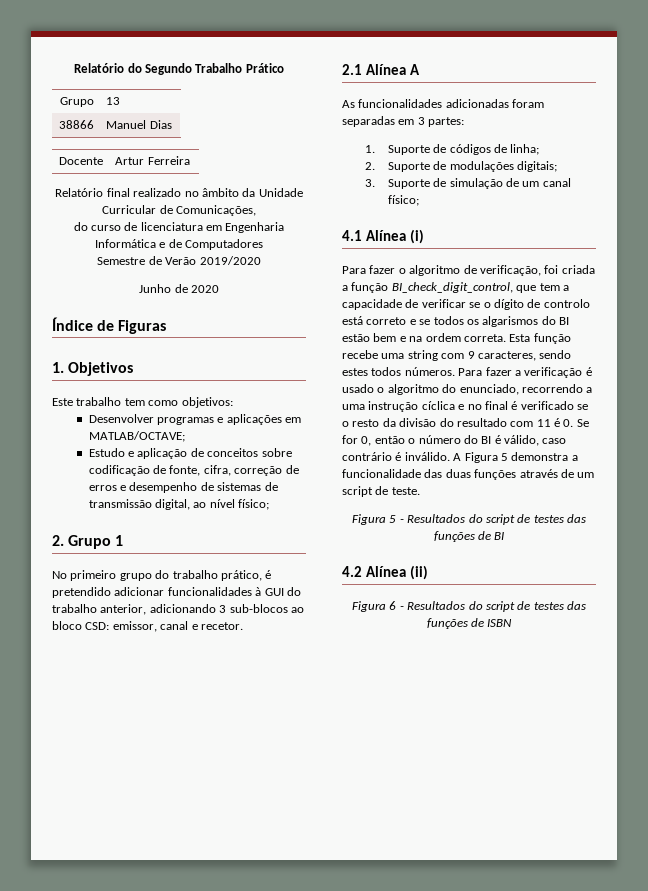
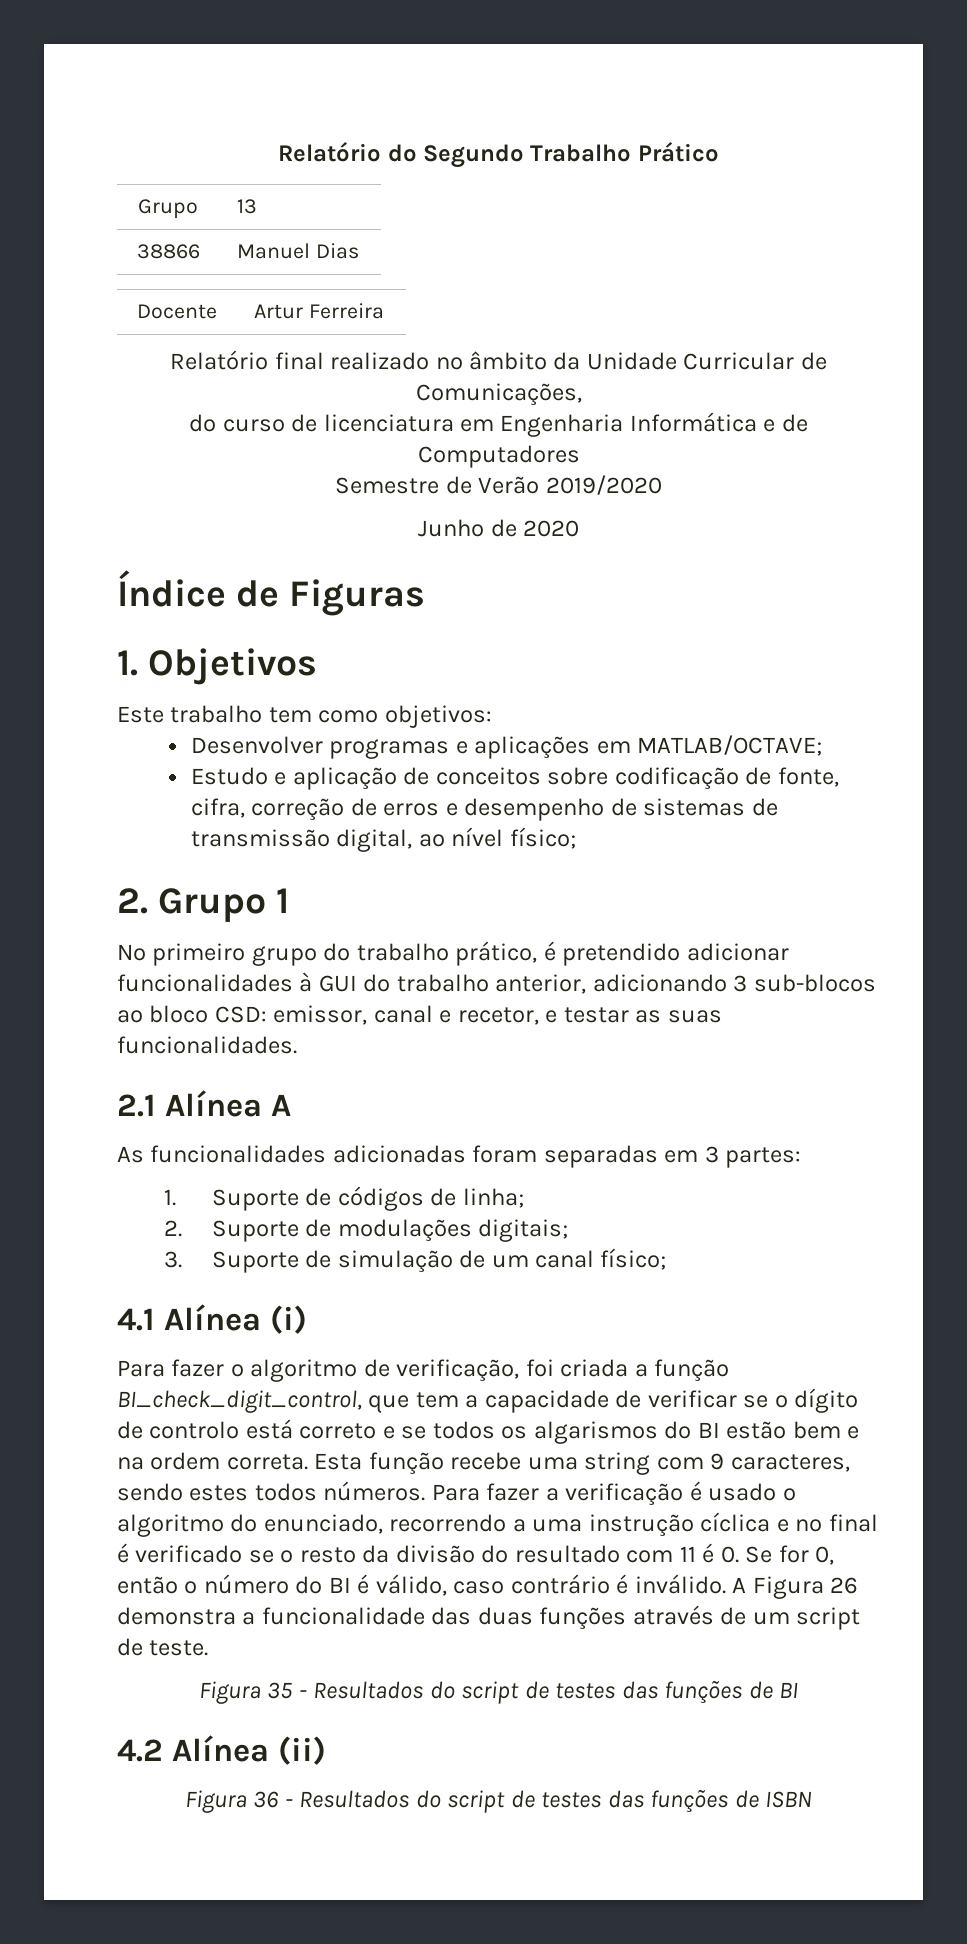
- No primeiro grupo do trabalho prático, é pretendido adicionar funcionalidades à GUI do trabalho anterior, adicionando 3 sub-blocos ao bloco CSD: emissor, canal e recetor.
+ No primeiro grupo do trabalho prático, é pretendido adicionar funcionalidades à GUI do trabalho anterior, adicionando 3 sub-blocos ao bloco CSD: emissor, canal e recetor, e testar as suas funcionalidades.
- A Figura 5 demonstra a funcionalidade das duas funções através de um script de teste.
+ A Figura 26 demonstra a funcionalidade das duas funções através de um script de teste.
- Figura 5 - Resultados do script de testes das funções de BI
+ Figura 35 - Resultados do script de testes das funções de BI
- Figura 6 - Resultados do script de testes das funções de ISBN
+ Figura 36 - Resultados do script de testes das funções de ISBN

